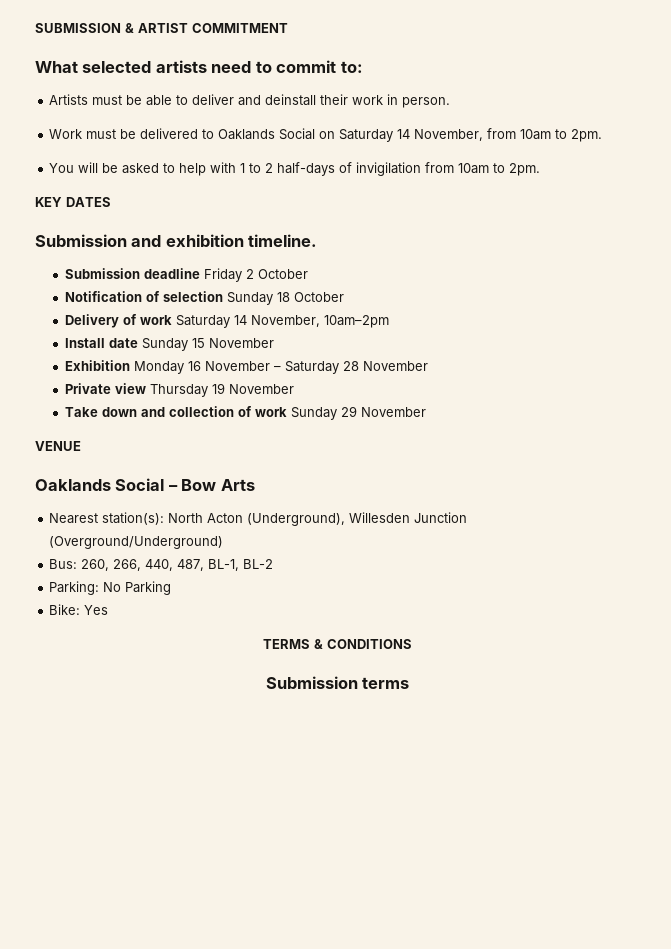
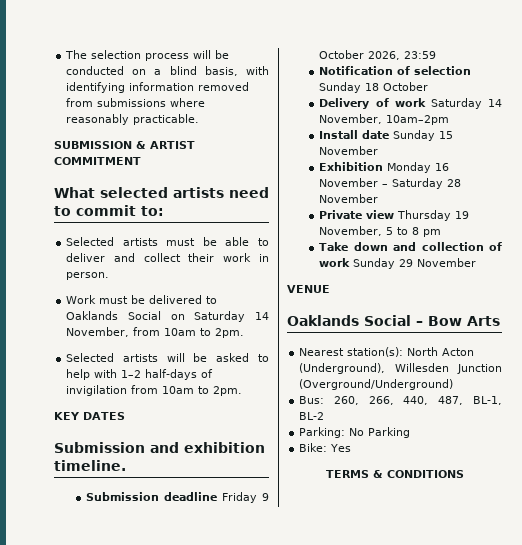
+ The selection process will be conducted on a blind basis, with identifying information removed from submissions where reasonably practicable.
- Artists must be able to deliver and deinstall their work in person.
+ Selected artists must be able to deliver and collect their work in person.
- You will be asked to help with 1 to 2 half-days of invigilation from 10am to 2pm.
+ Selected artists will be asked to help with 1–2 half-days of invigilation from 10am to 2pm.
- Submission deadline Friday 2 October
+ Submission deadline Friday 9 October 2026, 23:59
- Private view Thursday 19 November
+ Private view Thursday 19 November, 5 to 8 pm
- Submission terms

